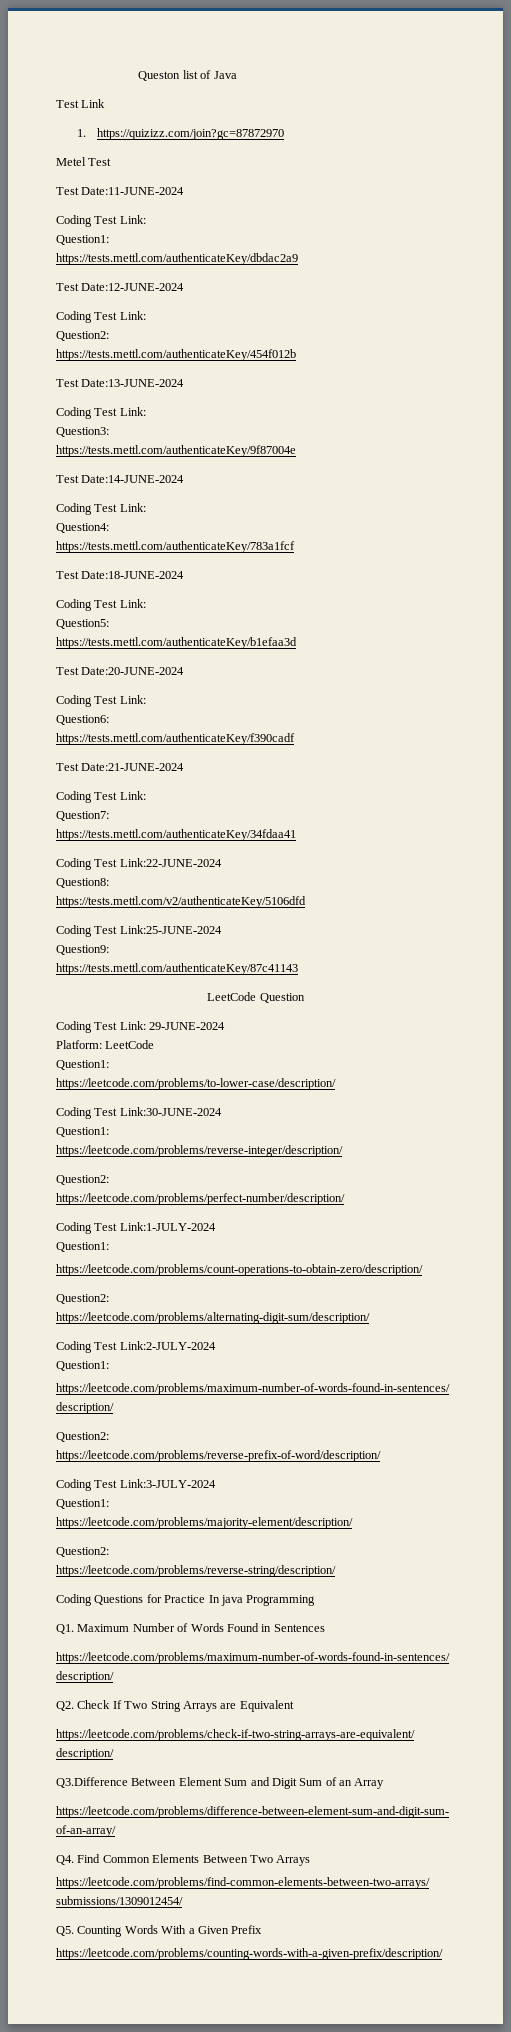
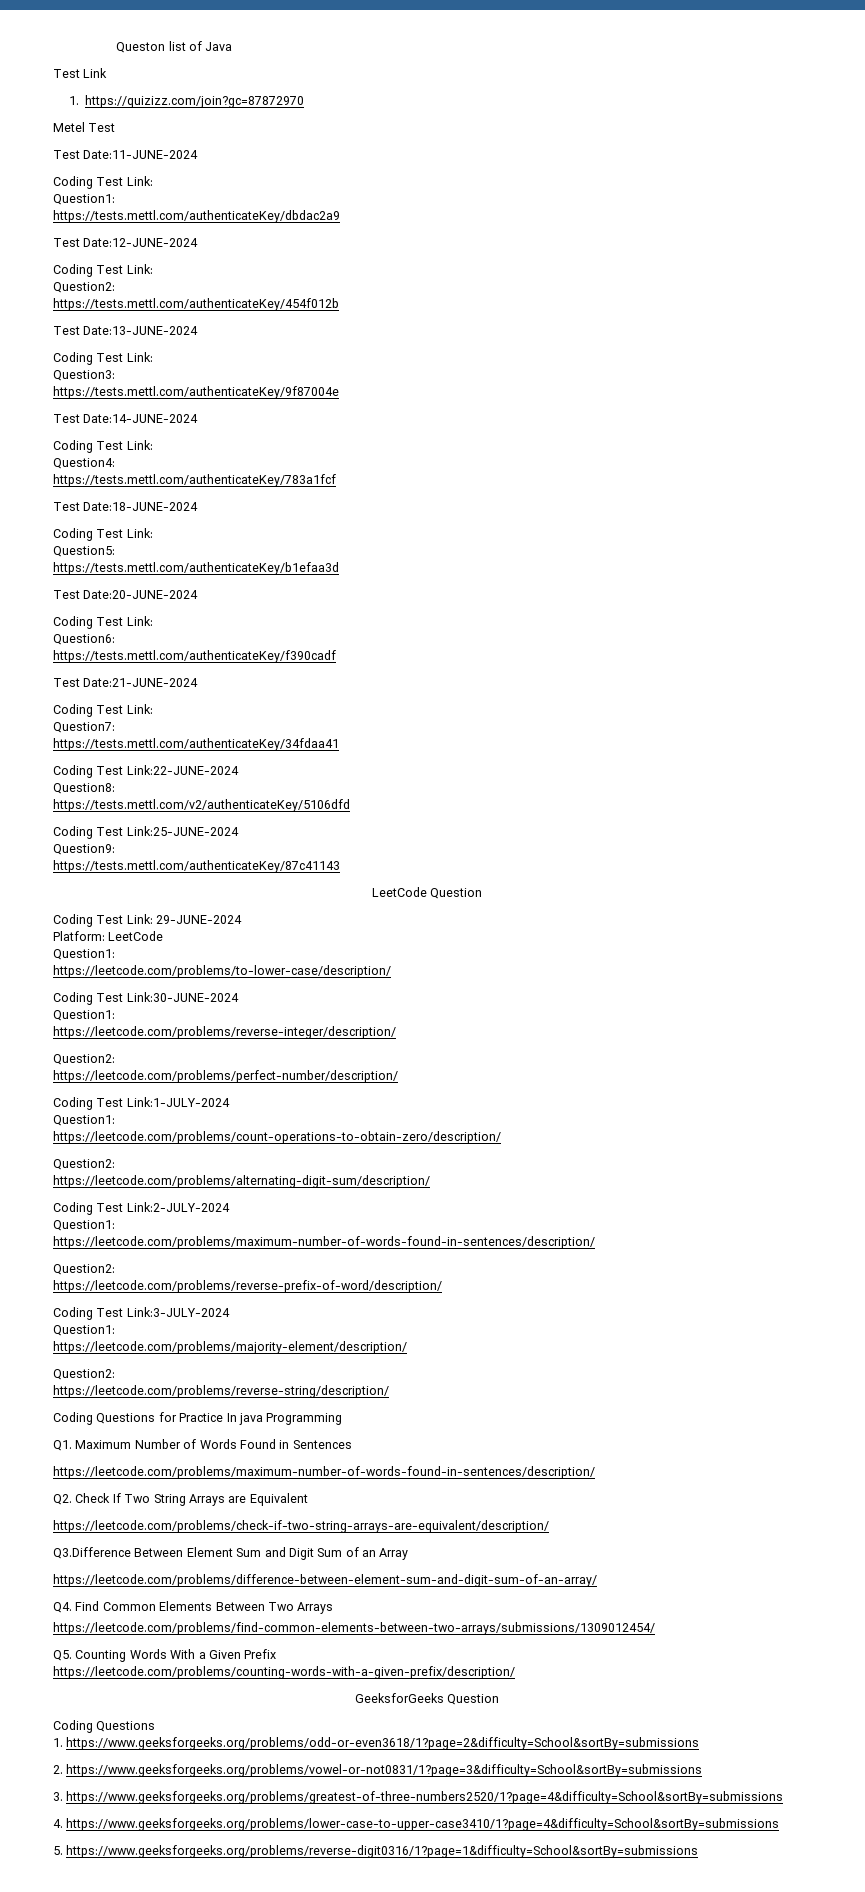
+ GeeksforGeeks Question
+ Coding Questions
+ 1. https://www.geeksforgeeks.org/problems/odd-or-even3618/1?page=2&difficulty=School&sortBy=submissions
+ 2. https://www.geeksforgeeks.org/problems/vowel-or-not0831/1?page=3&difficulty=School&sortBy=submissions
+ 3. https://www.geeksforgeeks.org/problems/greatest-of-three-numbers2520/1?page=4&difficulty=School&sortBy=submissions
+ 4. https://www.geeksforgeeks.org/problems/lower-case-to-upper-case3410/1?page=4&difficulty=School&sortBy=submissions
+ 5. https://www.geeksforgeeks.org/problems/reverse-digit0316/1?page=1&difficulty=School&sortBy=submissions

